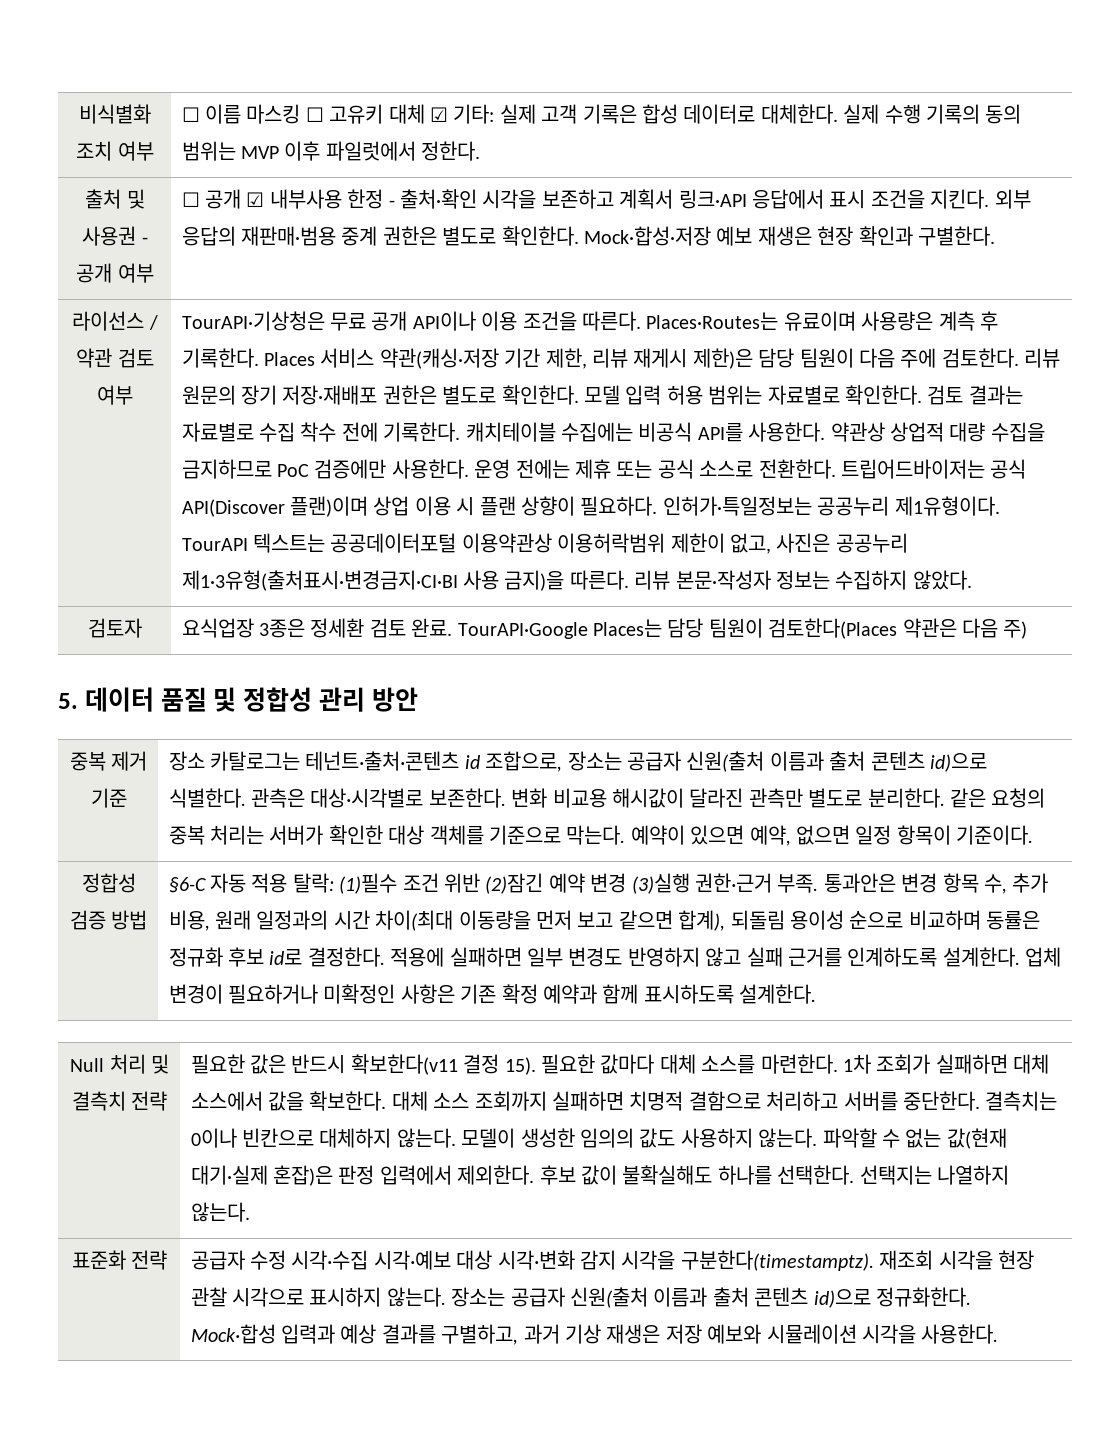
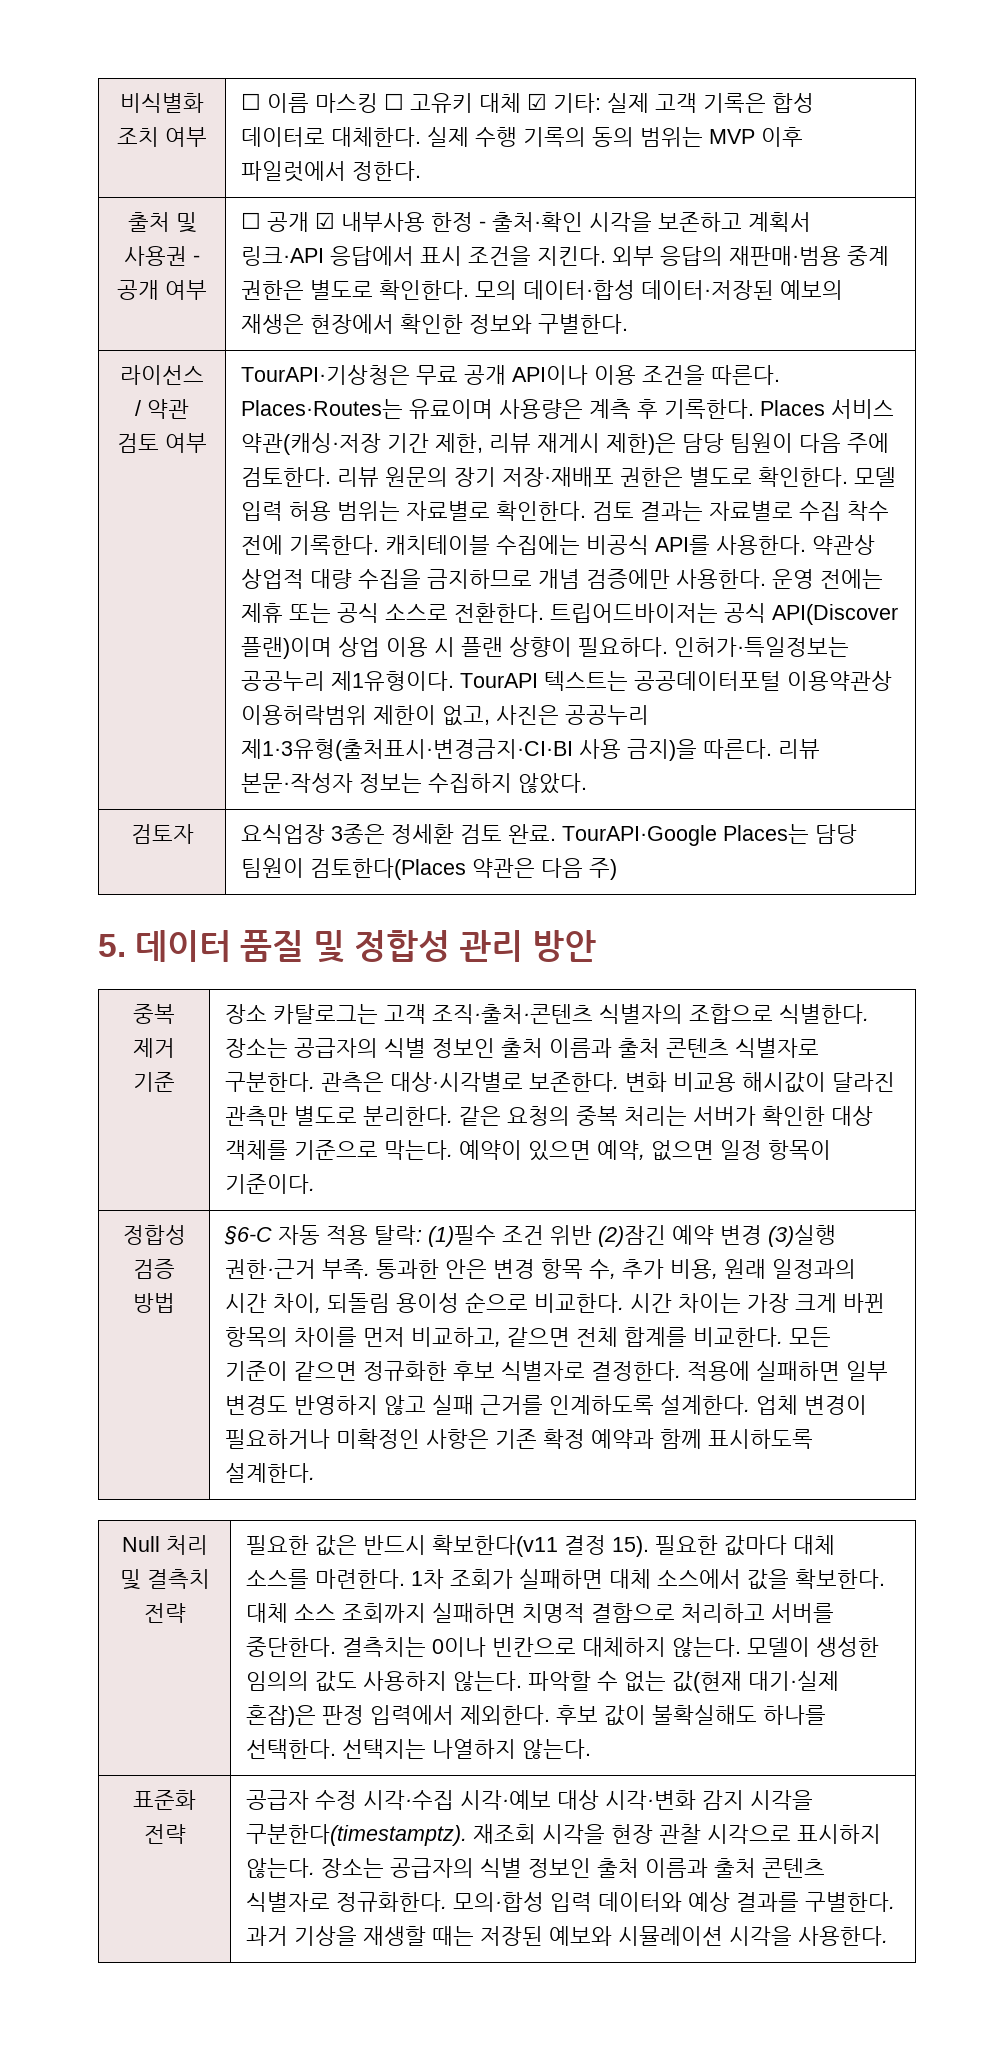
- 출처 및 사용권 - 공개 여부 | ☐ 공개 ☑ 내부사용 한정 - 출처·확인 시각을 보존하고 계획서 링크·API 응답에서 표시 조건을 지킨다. 외부 응답의 재판매·범용 중계 권한은 별도로 확인한다. Mock·합성·저장 예보 재생은 현장 확인과 구별한다.
+ 출처 및 사용권 - 공개 여부 | ☐ 공개 ☑ 내부사용 한정 - 출처·확인 시각을 보존하고 계획서 링크·API 응답에서 표시 조건을 지킨다. 외부 응답의 재판매·범용 중계 권한은 별도로 확인한다. 모의 데이터·합성 데이터·저장된 예보의 재생은 현장에서 확인한 정보와 구별한다.
- 약관상 상업적 대량 수집을 금지하므로 PoC 검증에만 사용한다.
+ 약관상 상업적 대량 수집을 금지하므로 개념 검증에만 사용한다.
- 장소 카탈로그는 테넌트·출처·콘텐츠 id 조합으로, 장소는 공급자 신원(출처 이름과 출처 콘텐츠 id)으로 식별한다.
+ 장소 카탈로그는 고객 조직·출처·콘텐츠 식별자의 조합으로 식별한다. 장소는 공급자의 식별 정보인 출처 이름과 출처 콘텐츠 식별자로 구분한다.
- 통과안은 변경 항목 수, 추가 비용, 원래 일정과의 시간 차이(최대 이동량을 먼저 보고 같으면 합계), 되돌림 용이성 순으로 비교하며 동률은 정규화 후보 id로 결정한다.
+ 통과한 안은 변경 항목 수, 추가 비용, 원래 일정과의 시간 차이, 되돌림 용이성 순으로 비교한다. 시간 차이는 가장 크게 바뀐 항목의 차이를 먼저 비교하고, 같으면 전체 합계를 비교한다. 모든 기준이 같으면 정규화한 후보 식별자로 결정한다.
- 장소는 공급자 신원(출처 이름과 출처 콘텐츠 id)으로 정규화한다. Mock·합성 입력과 예상 결과를 구별하고, 과거 기상 재생은 저장 예보와 시뮬레이션 시각을 사용한다.
+ 장소는 공급자의 식별 정보인 출처 이름과 출처 콘텐츠 식별자로 정규화한다. 모의·합성 입력 데이터와 예상 결과를 구별한다. 과거 기상을 재생할 때는 저장된 예보와 시뮬레이션 시각을 사용한다.

